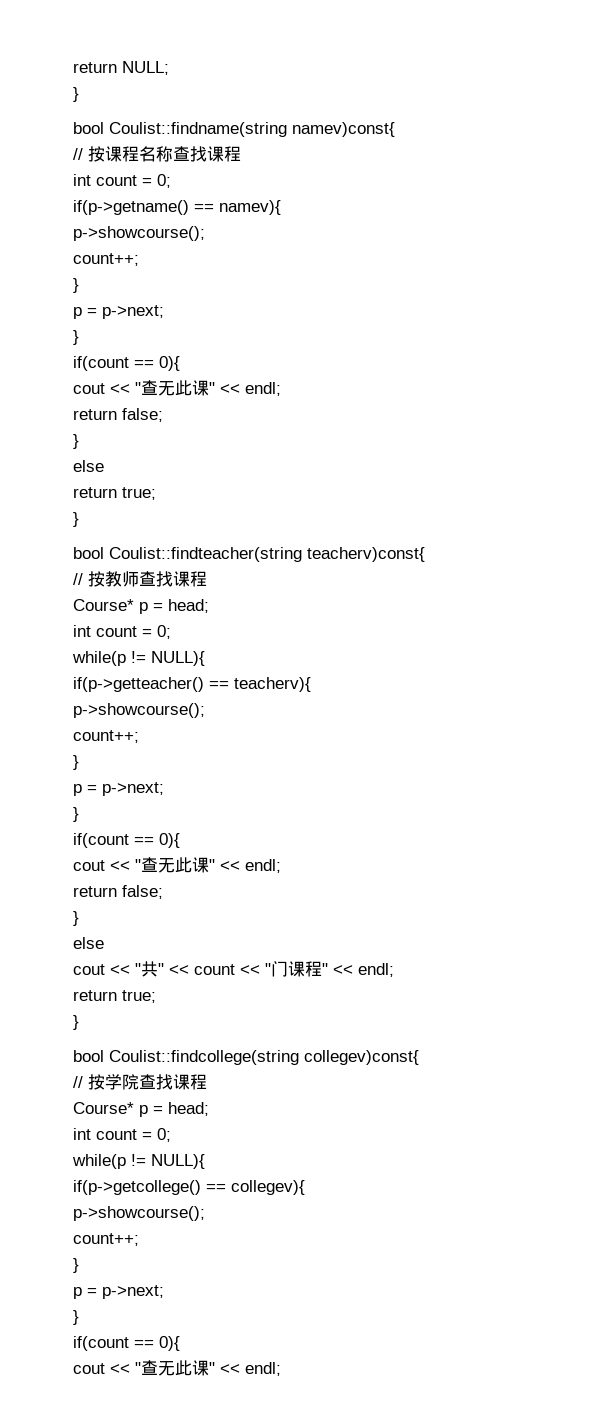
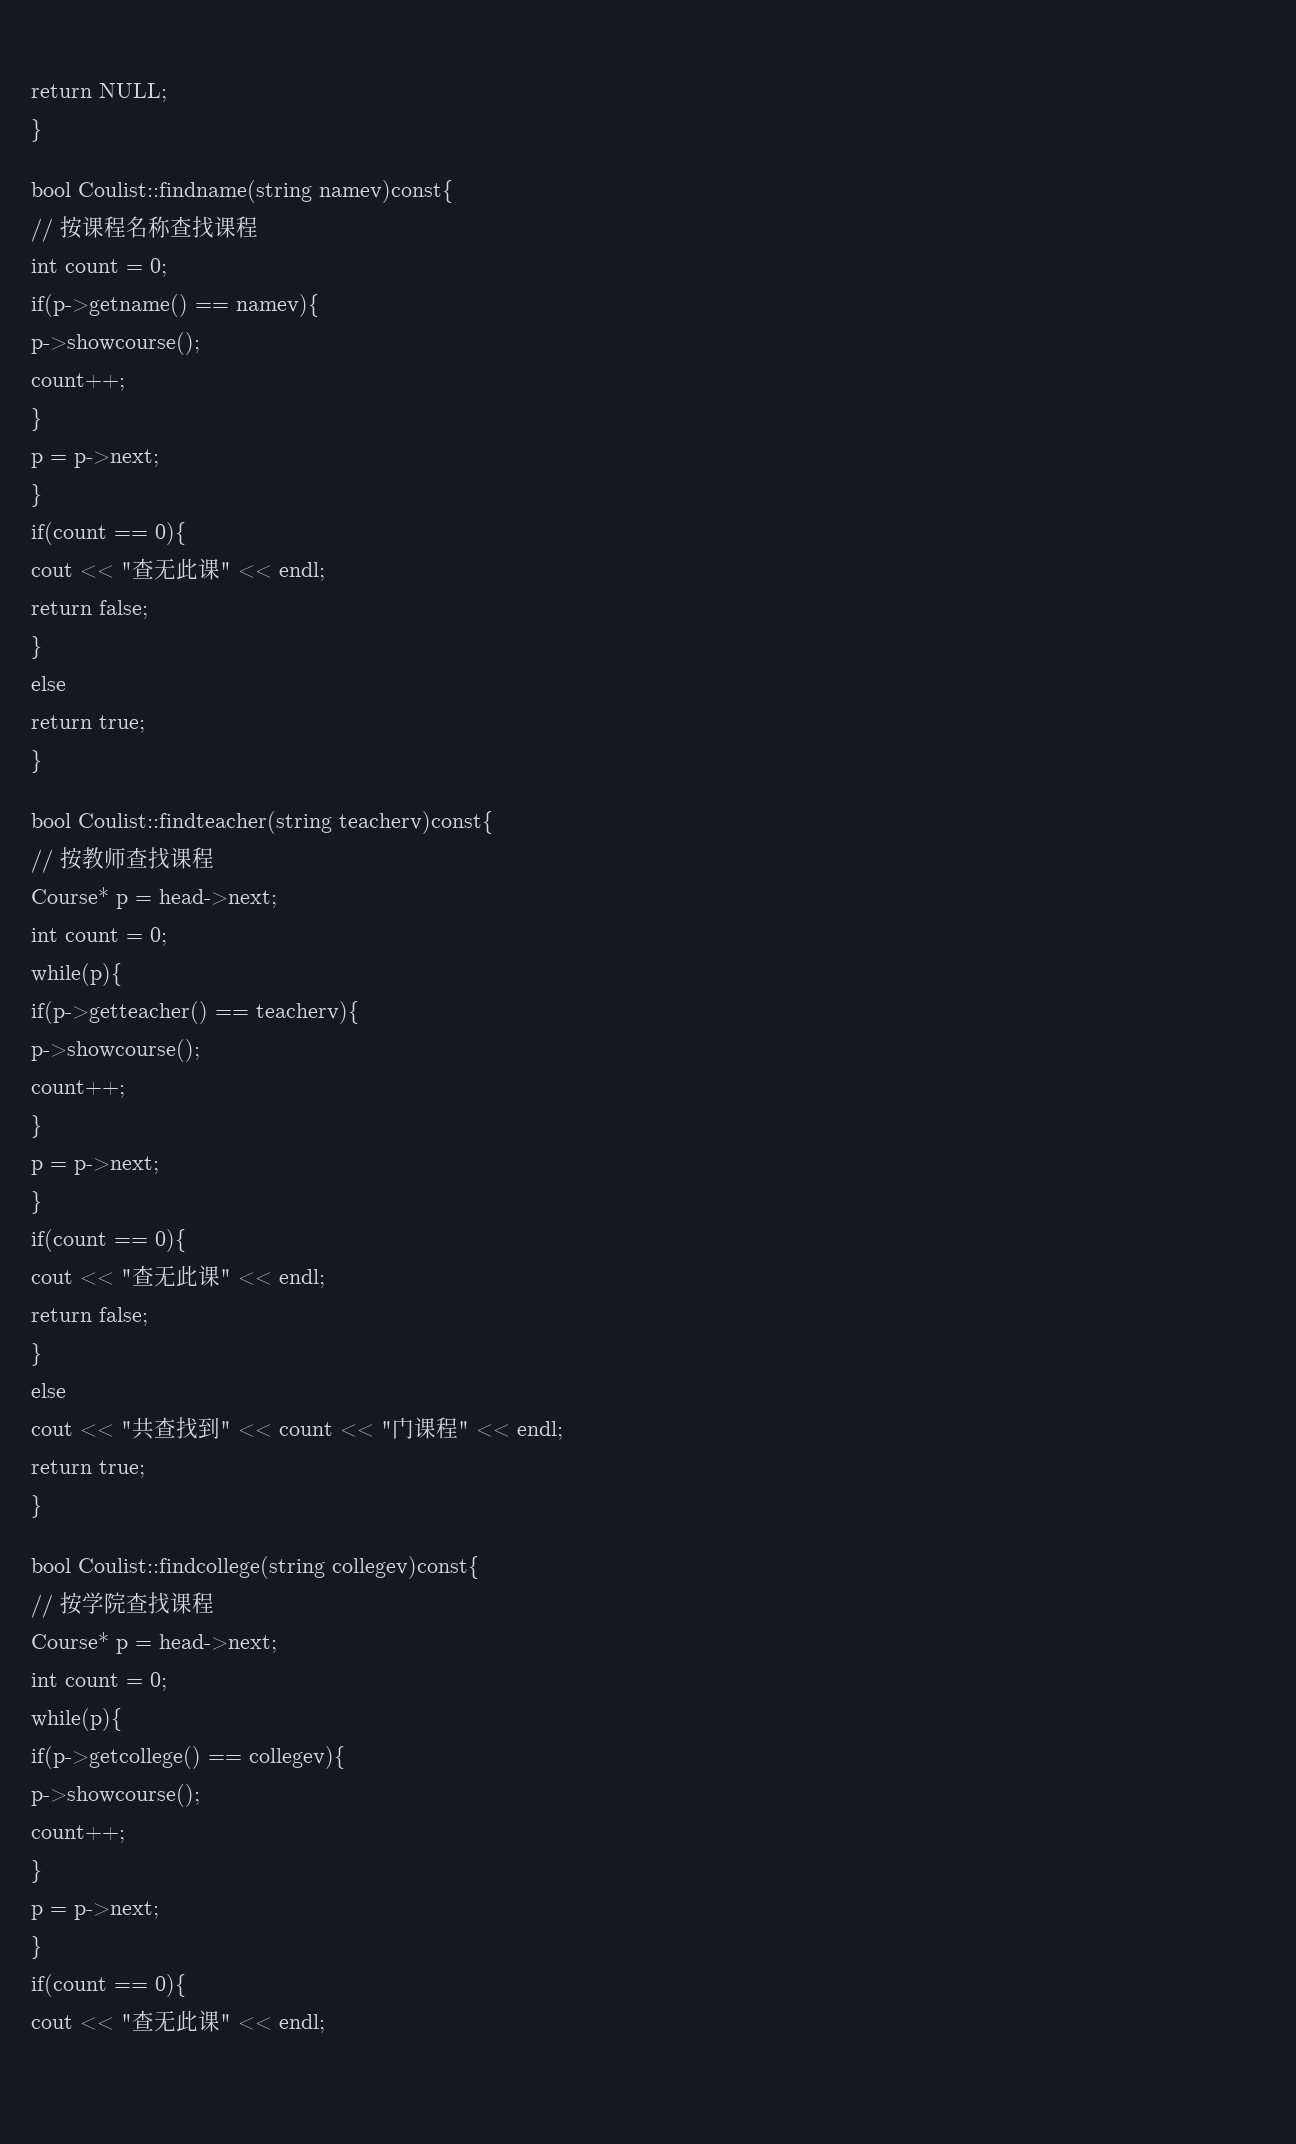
  // 按教师查找课程
- Course* p = head;
+ Course* p = head->next;
  int count = 0;
- while(p != NULL){
+ while(p){
- cout << "共" << count << "门课程" << endl;
+ cout << "共查找到" << count << "门课程" << endl;
  // 按学院查找课程
- Course* p = head;
+ Course* p = head->next;
  int count = 0;
- while(p != NULL){
+ while(p){

